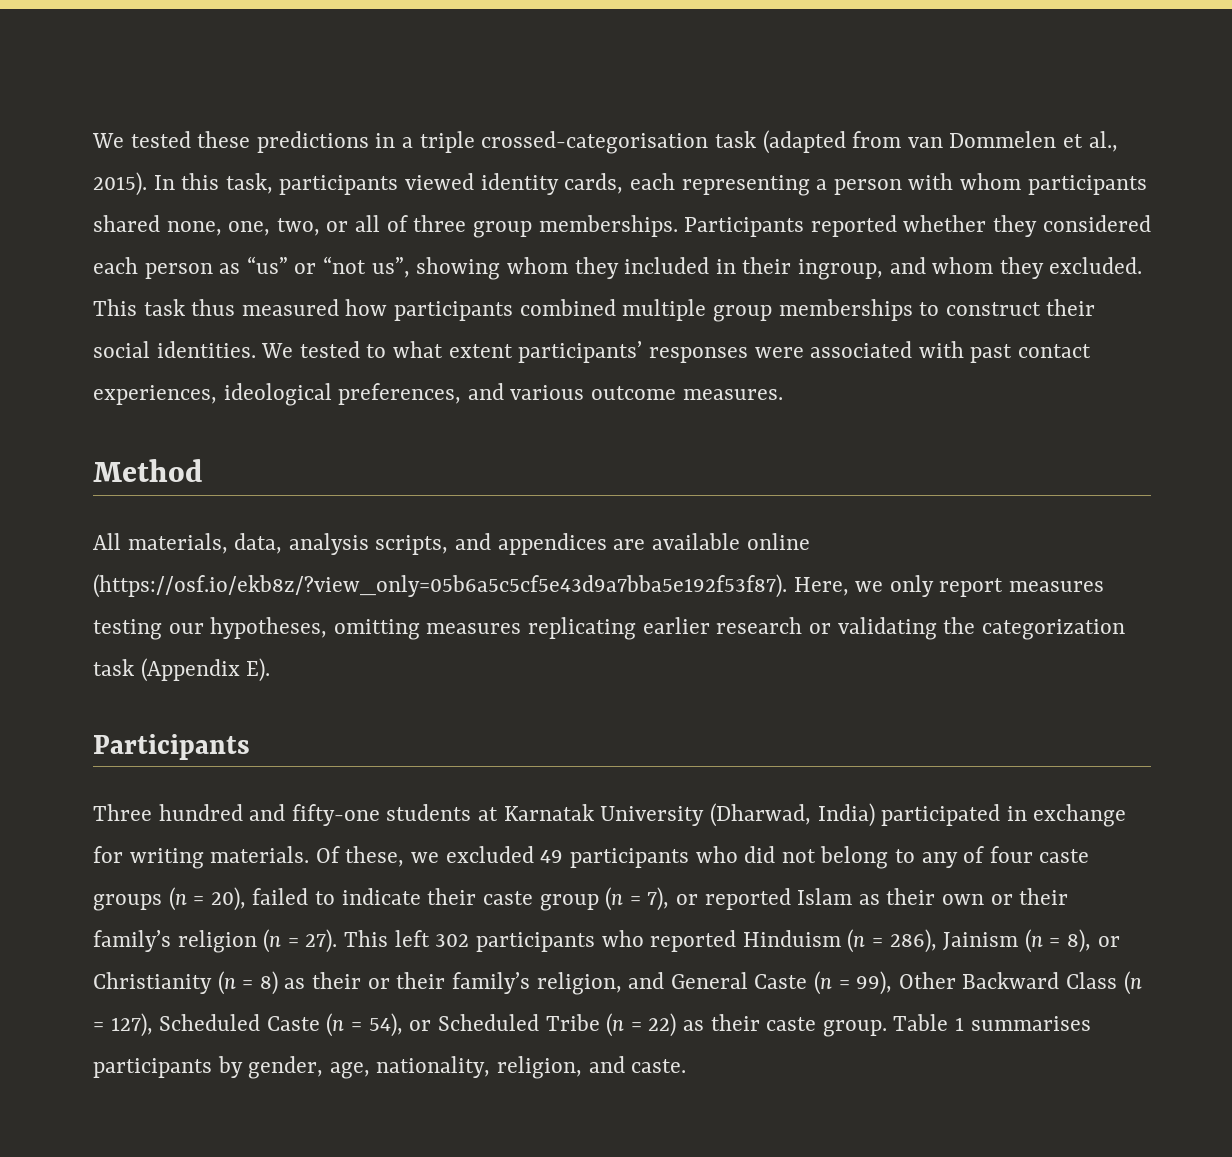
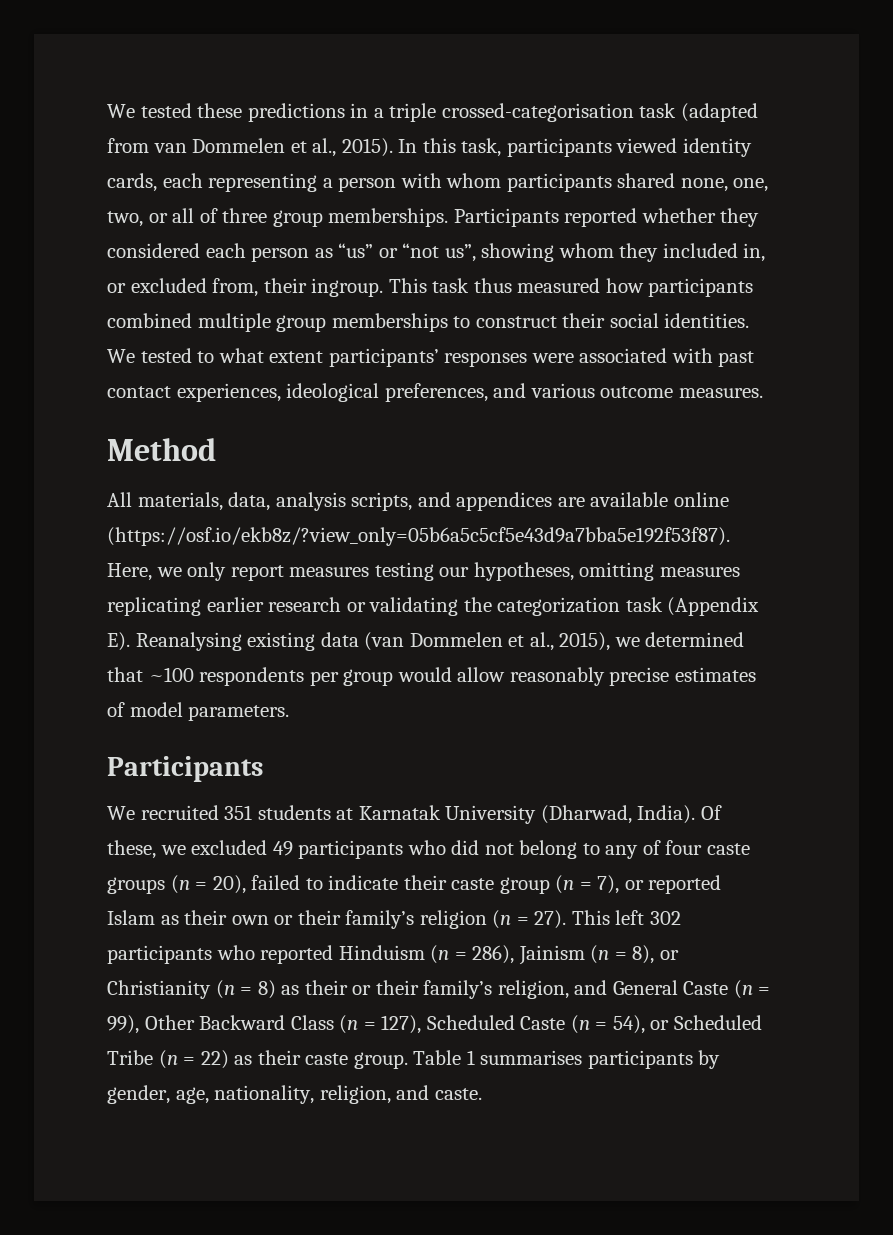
- Participants reported whether they considered each person as “us” or “not us”, showing whom they included in their ingroup, and whom they excluded.
+ Participants reported whether they considered each person as “us” or “not us”, showing whom they included in, or excluded from, their ingroup.
- All materials, data, analysis scripts, and appendices are available online (https://osf.io/ekb8z/?view_only=05b6a5c5cf5e43d9a7bba5e192f53f87). Here, we only report measures testing our hypotheses, omitting measures replicating earlier research or validating the categorization task (Appendix E).
+ All materials, data, analysis scripts, and appendices are available online (https://osf.io/ekb8z/?view_only=05b6a5c5cf5e43d9a7bba5e192f53f87). Here, we only report measures testing our hypotheses, omitting measures replicating earlier research or validating the categorization task (Appendix E). Reanalysing existing data (van Dommelen et al., 2015), we determined that ~100 respondents per group would allow reasonably precise estimates of model parameters.
  Participants
- Three hundred and fifty-one students at Karnatak University (Dharwad, India) participated in exchange for writing materials.
+ We recruited 351 students at Karnatak University (Dharwad, India).

